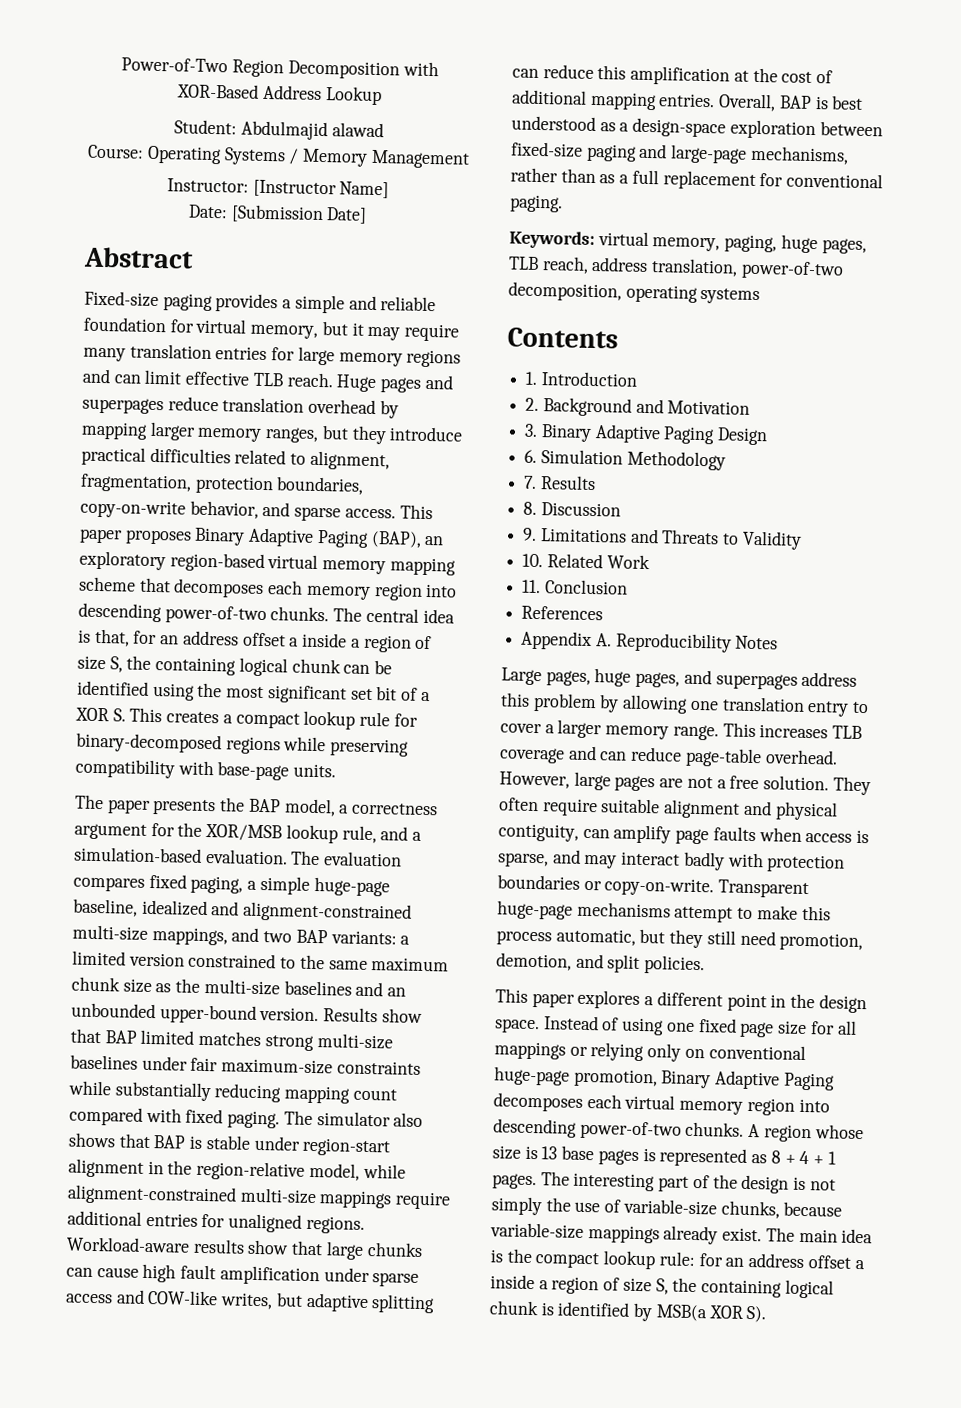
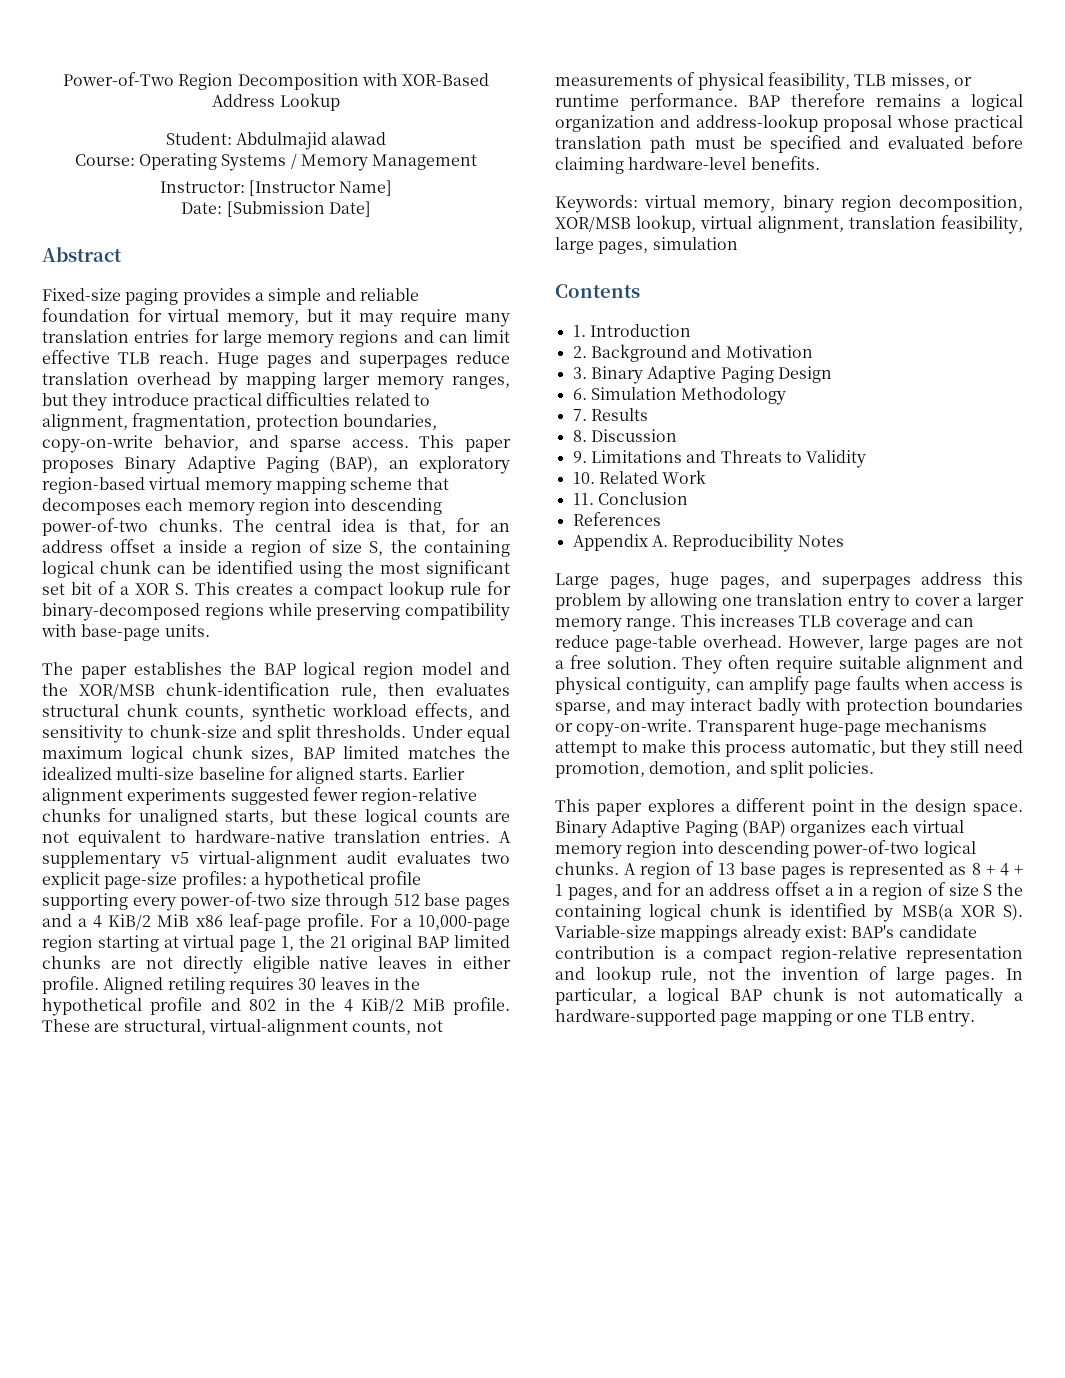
- The paper presents the BAP model, a correctness argument for the XOR/MSB lookup rule, and a simulation-based evaluation. The evaluation compares fixed paging, a simple huge-page baseline, idealized and alignment-constrained multi-size mappings, and two BAP variants: a limited version constrained to the same maximum chunk size as the multi-size baselines and an unbounded upper-bound version. Results show that BAP limited matches strong multi-size baselines under fair maximum-size constraints while substantially reducing mapping count compared with fixed paging. The simulator also shows that BAP is stable under region-start alignment in the region-relative model, while alignment-constrained multi-size mappings require additional entries for unaligned regions. Workload-aware results show that large chunks can cause high fault amplification under sparse access and COW-like writes, but adaptive splitting can reduce this amplification at the cost of additional mapping entries. Overall, BAP is best understood as a design-space exploration between fixed-size paging and large-page mechanisms, rather than as a full replacement for conventional paging.
- Keywords: virtual memory, paging, huge pages, TLB reach, address translation, power-of-two decomposition, operating systems
+ The paper establishes the BAP logical region model and the XOR/MSB chunk-identification rule, then evaluates structural chunk counts, synthetic workload effects, and sensitivity to chunk-size and split thresholds. Under equal maximum logical chunk sizes, BAP limited matches the idealized multi-size baseline for aligned starts. Earlier alignment experiments suggested fewer region-relative chunks for unaligned starts, but these logical counts are not equivalent to hardware-native translation entries. A supplementary v5 virtual-alignment audit evaluates two explicit page-size profiles: a hypothetical profile supporting every power-of-two size through 512 base pages and a 4 KiB/2 MiB x86 leaf-page profile. For a 10,000-page region starting at virtual page 1, the 21 original BAP limited chunks are not directly eligible native leaves in either profile. Aligned retiling requires 30 leaves in the hypothetical profile and 802 in the 4 KiB/2 MiB profile. These are structural, virtual-alignment counts, not measurements of physical feasibility, TLB misses, or runtime performance. BAP therefore remains a logical organization and address-lookup proposal whose practical translation path must be specified and evaluated before claiming hardware-level benefits.
+ Keywords: virtual memory, binary region decomposition, XOR/MSB lookup, virtual alignment, translation feasibility, large pages, simulation
- Instead of using one fixed page size for all mappings or relying only on conventional huge-page promotion, Binary Adaptive Paging decomposes each virtual memory region into descending power-of-two chunks.
+ Binary Adaptive Paging (BAP) organizes each virtual memory region into descending power-of-two logical chunks.
- A region whose size is 13 base pages is represented as 8 + 4 + 1 pages. The interesting part of the design is not simply the use of variable-size chunks, because variable-size mappings already exist. The main idea is the compact lookup rule: for an address offset a inside a region of size S, the containing logical chunk is identified by MSB(a XOR S).
+ A region of 13 base pages is represented as 8 + 4 + 1 pages, and for an address offset a in a region of size S the containing logical chunk is identified by MSB(a XOR S). Variable-size mappings already exist: BAP's candidate contribution is a compact region-relative representation and lookup rule, not the invention of large pages. In particular, a logical BAP chunk is not automatically a hardware-supported page mapping or one TLB entry.

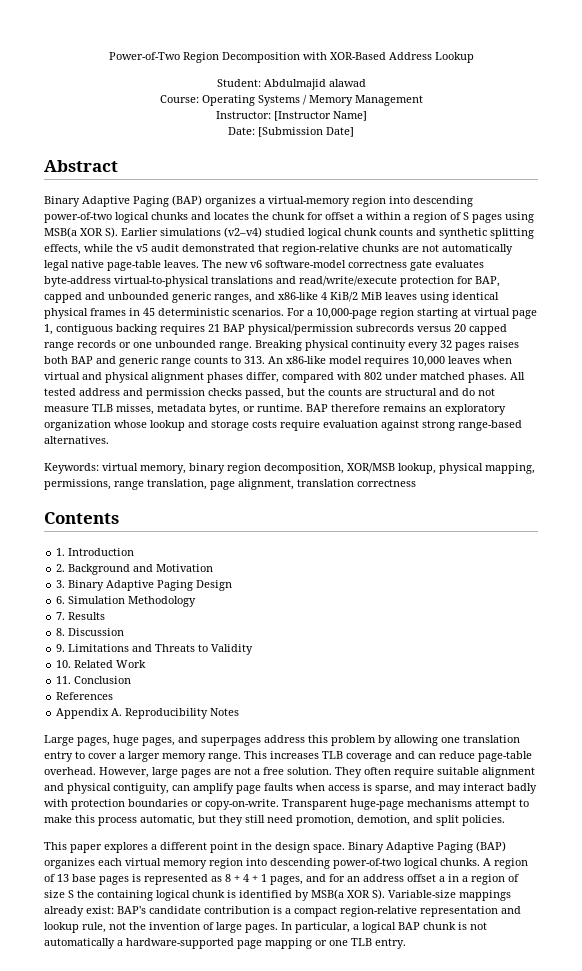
- Fixed-size paging provides a simple and reliable foundation for virtual memory, but it may require many translation entries for large memory regions and can limit effective TLB reach. Huge pages and superpages reduce translation overhead by mapping larger memory ranges, but they introduce practical difficulties related to alignment, fragmentation, protection boundaries, copy-on-write behavior, and sparse access. This paper proposes Binary Adaptive Paging (BAP), an exploratory region-based virtual memory mapping scheme that decomposes each memory region into descending power-of-two chunks. The central idea is that, for an address offset a inside a region of size S, the containing logical chunk can be identified using the most significant set bit of a XOR S. This creates a compact lookup rule for binary-decomposed regions while preserving compatibility with base-page units.
- The paper establishes the BAP logical region model and the XOR/MSB chunk-identification rule, then evaluates structural chunk counts, synthetic workload effects, and sensitivity to chunk-size and split thresholds. Under equal maximum logical chunk sizes, BAP limited matches the idealized multi-size baseline for aligned starts. Earlier alignment experiments suggested fewer region-relative chunks for unaligned starts, but these logical counts are not equivalent to hardware-native translation entries. A supplementary v5 virtual-alignment audit evaluates two explicit page-size profiles: a hypothetical profile supporting every power-of-two size through 512 base pages and a 4 KiB/2 MiB x86 leaf-page profile.
+ Binary Adaptive Paging (BAP) organizes a virtual-memory region into descending power-of-two logical chunks and locates the chunk for offset a within a region of S pages using MSB(a XOR S). Earlier simulations (v2–v4) studied logical chunk counts and synthetic splitting effects, while the v5 audit demonstrated that region-relative chunks are not automatically legal native page-table leaves. The new v6 software-model correctness gate evaluates byte-address virtual-to-physical translations and read/write/execute protection for BAP, capped and unbounded generic ranges, and x86-like 4 KiB/2 MiB leaves using identical physical frames in 45 deterministic scenarios.
- For a 10,000-page region starting at virtual page 1, the 21 original BAP limited chunks are not directly eligible native leaves in either profile. Aligned retiling requires 30 leaves in the hypothetical profile and 802 in the 4 KiB/2 MiB profile. These are structural, virtual-alignment counts, not measurements of physical feasibility, TLB misses, or runtime performance. BAP therefore remains a logical organization and address-lookup proposal whose practical translation path must be specified and evaluated before claiming hardware-level benefits.
+ For a 10,000-page region starting at virtual page 1, contiguous backing requires 21 BAP physical/permission subrecords versus 20 capped range records or one unbounded range. Breaking physical continuity every 32 pages raises both BAP and generic range counts to 313. An x86-like model requires 10,000 leaves when virtual and physical alignment phases differ, compared with 802 under matched phases. All tested address and permission checks passed, but the counts are structural and do not measure TLB misses, metadata bytes, or runtime. BAP therefore remains an exploratory organization whose lookup and storage costs require evaluation against strong range-based alternatives.
- Keywords: virtual memory, binary region decomposition, XOR/MSB lookup, virtual alignment, translation feasibility, large pages, simulation
+ Keywords: virtual memory, binary region decomposition, XOR/MSB lookup, physical mapping, permissions, range translation, page alignment, translation correctness

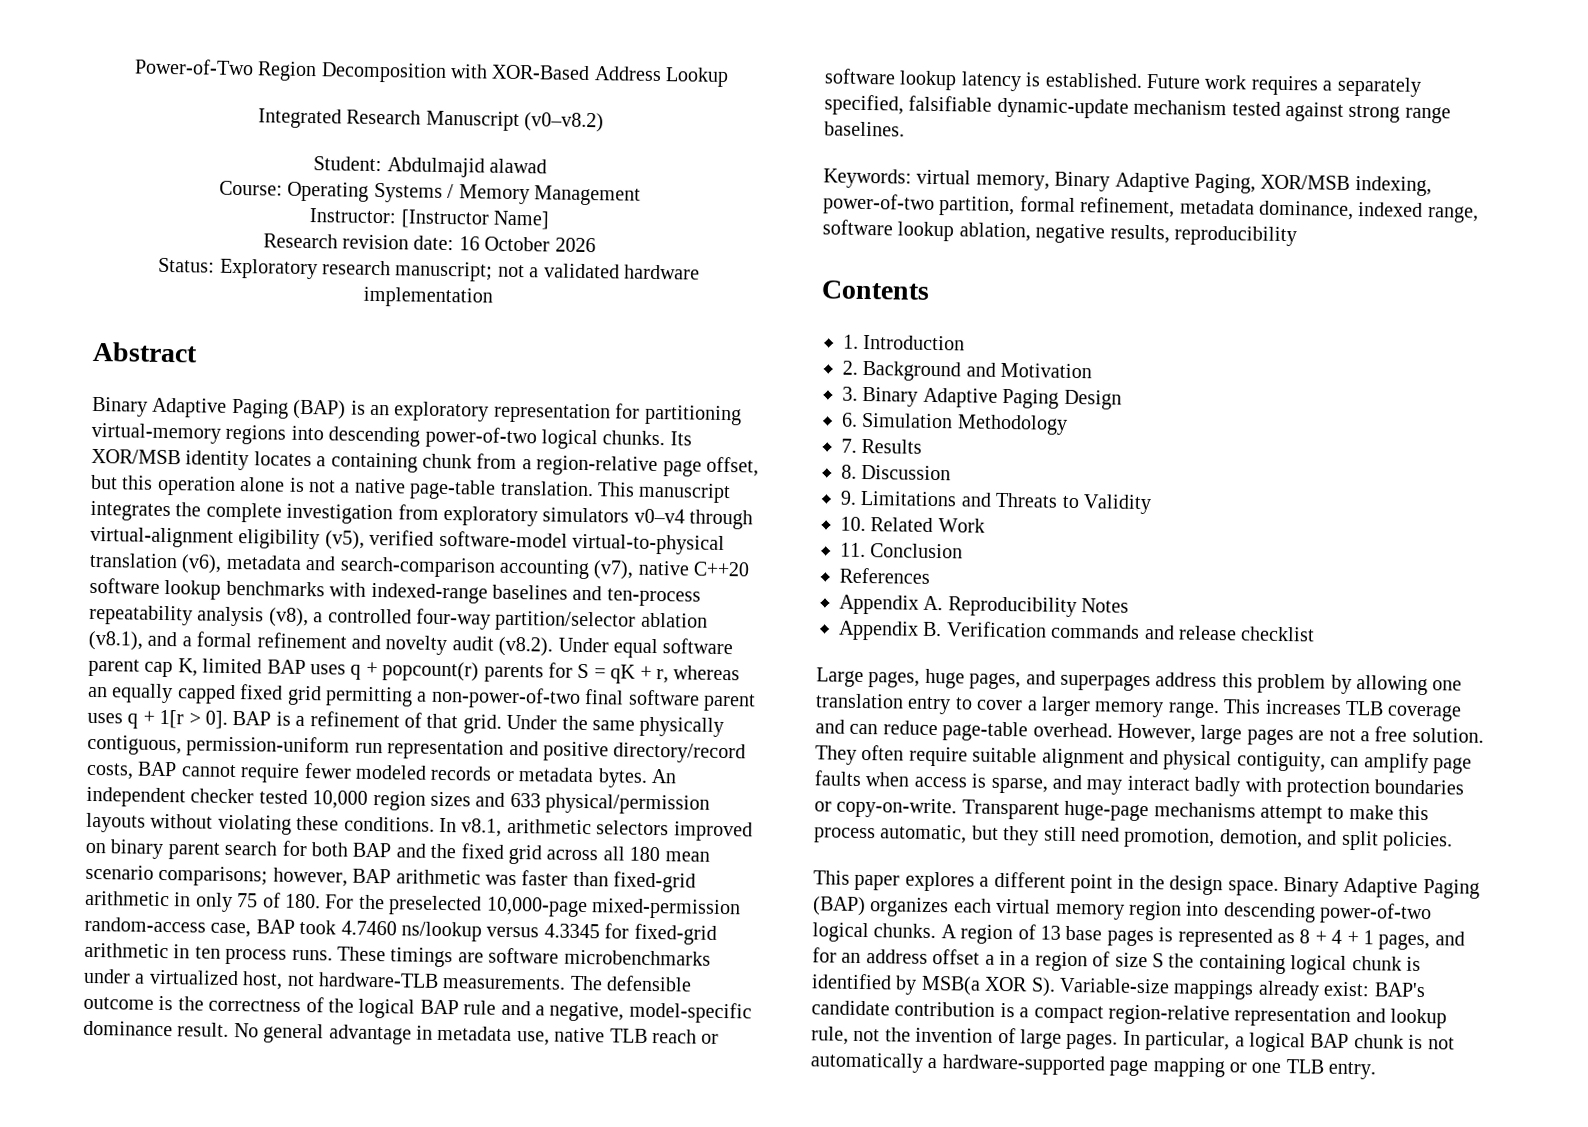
+ Integrated Research Manuscript (v0–v8.2)
- Date: [Submission Date]
+ Research revision date: 16 October 2026
+ Status: Exploratory research manuscript; not a validated hardware implementation
- Binary Adaptive Paging (BAP) organizes a virtual-memory region into descending power-of-two logical chunks and locates the chunk for offset a within a region of S pages using MSB(a XOR S). Earlier simulations (v2–v4) studied logical chunk counts and synthetic splitting effects, while the v5 audit demonstrated that region-relative chunks are not automatically legal native page-table leaves. The new v6 software-model correctness gate evaluates byte-address virtual-to-physical translations and read/write/execute protection for BAP, capped and unbounded generic ranges, and x86-like 4 KiB/2 MiB leaves using identical physical frames in 45 deterministic scenarios. For a 10,000-page region starting at virtual page 1, contiguous backing requires 21 BAP physical/permission subrecords versus 20 capped range records or one unbounded range. Breaking physical continuity every 32 pages raises both BAP and generic range counts to 313. An x86-like model requires 10,000 leaves when virtual and physical alignment phases differ, compared with 802 under matched phases. All tested address and permission checks passed, but the counts are structural and do not measure TLB misses, metadata bytes, or runtime. BAP therefore remains an exploratory organization whose lookup and storage costs require evaluation against strong range-based alternatives.
- Keywords: virtual memory, binary region decomposition, XOR/MSB lookup, physical mapping, permissions, range translation, page alignment, translation correctness
+ Binary Adaptive Paging (BAP) is an exploratory representation for partitioning virtual-memory regions into descending power-of-two logical chunks. Its XOR/MSB identity locates a containing chunk from a region-relative page offset, but this operation alone is not a native page-table translation. This manuscript integrates the complete investigation from exploratory simulators v0–v4 through virtual-alignment eligibility (v5), verified software-model virtual-to-physical translation (v6), metadata and search-comparison accounting (v7), native C++20 software lookup benchmarks with indexed-range baselines and ten-process repeatability analysis (v8), a controlled four-way partition/selector ablation (v8.1), and a formal refinement and novelty audit (v8.2). Under equal software parent cap K, limited BAP uses q + popcount(r) parents for S = qK + r, whereas an equally capped fixed grid permitting a non-power-of-two final software parent uses q + 1[r > 0]. BAP is a refinement of that grid. Under the same physically contiguous, permission-uniform run representation and positive directory/record costs, BAP cannot require fewer modeled records or metadata bytes. An independent checker tested 10,000 region sizes and 633 physical/permission layouts without violating these conditions. In v8.1, arithmetic selectors improved on binary parent search for both BAP and the fixed grid across all 180 mean scenario comparisons; however, BAP arithmetic was faster than fixed-grid arithmetic in only 75 of 180. For the preselected 10,000-page mixed-permission random-access case, BAP took 4.7460 ns/lookup versus 4.3345 for fixed-grid arithmetic in ten process runs. These timings are software microbenchmarks under a virtualized host, not hardware-TLB measurements. The defensible outcome is the correctness of the logical BAP rule and a negative, model-specific dominance result. No general advantage in metadata use, native TLB reach or software lookup latency is established. Future work requires a separately specified, falsifiable dynamic-update mechanism tested against strong range baselines.
+ Keywords: virtual memory, Binary Adaptive Paging, XOR/MSB indexing, power-of-two partition, formal refinement, metadata dominance, indexed range, software lookup ablation, negative results, reproducibility
+ Appendix B. Verification commands and release checklist

